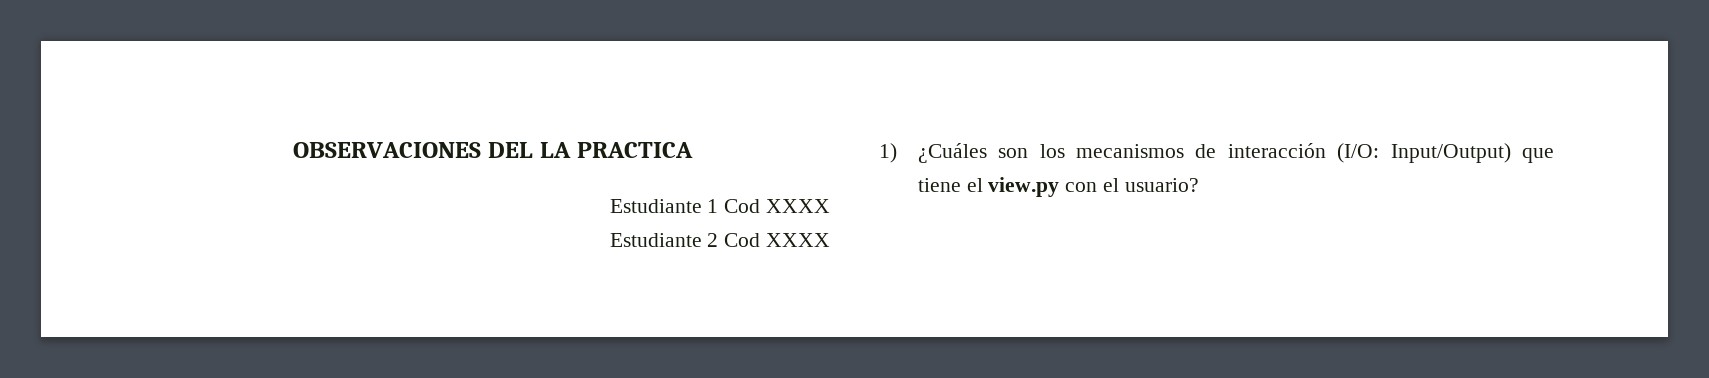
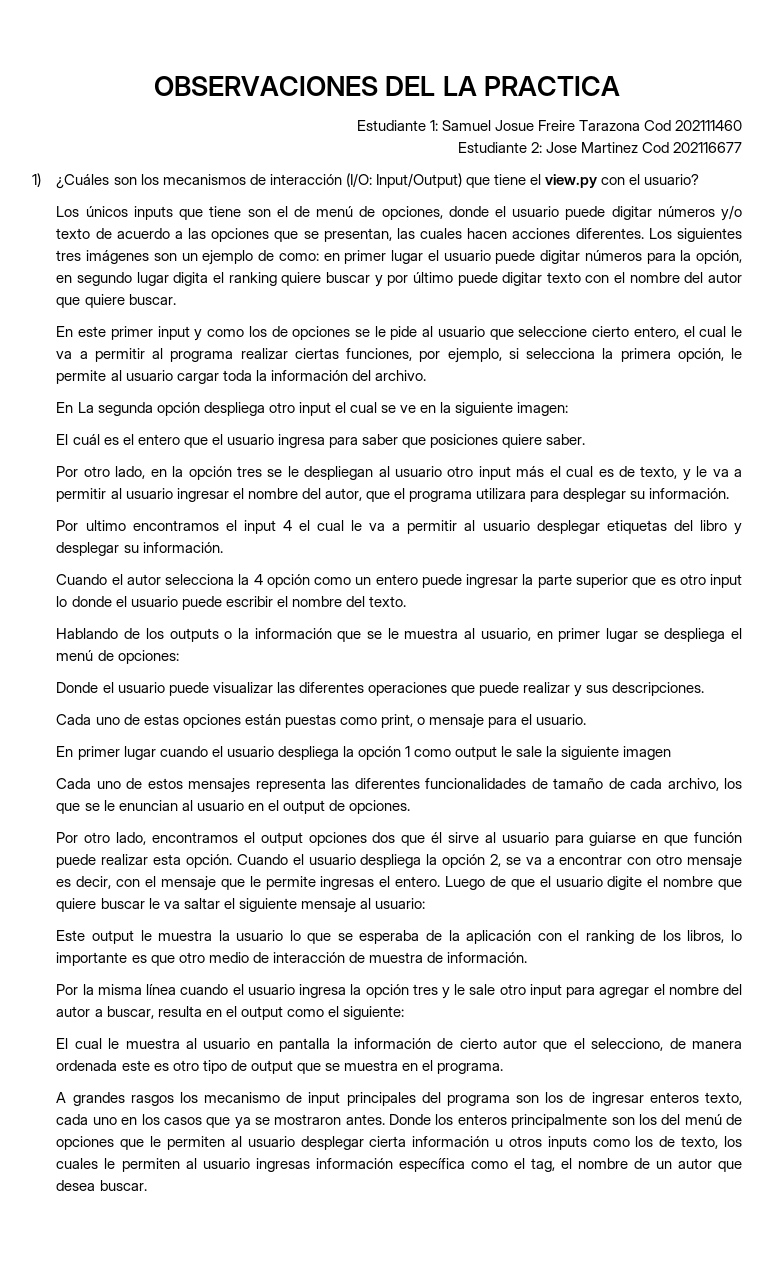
- Estudiante 1 Cod XXXX
- Estudiante 2 Cod XXXX
+ Estudiante 1: Samuel Josue Freire Tarazona Cod 202111460
+ Estudiante 2: Jose Martinez Cod 202116677
+ Los únicos inputs que tiene son el de menú de opciones, donde el usuario puede digitar números y/o texto de acuerdo a las opciones que se presentan, las cuales hacen acciones diferentes. Los siguientes tres imágenes son un ejemplo de como: en primer lugar el usuario puede digitar números para la opción, en segundo lugar digita el ranking quiere buscar y por último puede digitar texto con el nombre del autor que quiere buscar.
+ En este primer input y como los de opciones se le pide al usuario que seleccione cierto entero, el cual le va a permitir al programa realizar ciertas funciones, por ejemplo, si selecciona la primera opción, le permite al usuario cargar toda la información del archivo.
+ En La segunda opción despliega otro input el cual se ve en la siguiente imagen:
+ El cuál es el entero que el usuario ingresa para saber que posiciones quiere saber.
+ Por otro lado, en la opción tres se le despliegan al usuario otro input más el cual es de texto, y le va a permitir al usuario ingresar el nombre del autor, que el programa utilizara para desplegar su información.
+ Por ultimo encontramos el input 4 el cual le va a permitir al usuario desplegar etiquetas del libro y desplegar su información.
+ Cuando el autor selecciona la 4 opción como un entero puede ingresar la parte superior que es otro input lo donde el usuario puede escribir el nombre del texto.
+ Hablando de los outputs o la información que se le muestra al usuario, en primer lugar se despliega el menú de opciones:
+ Donde el usuario puede visualizar las diferentes operaciones que puede realizar y sus descripciones.
+ Cada uno de estas opciones están puestas como print, o mensaje para el usuario.
+ En primer lugar cuando el usuario despliega la opción 1 como output le sale la siguiente imagen
+ Cada uno de estos mensajes representa las diferentes funcionalidades de tamaño de cada archivo, los que se le enuncian al usuario en el output de opciones.
+ Por otro lado, encontramos el output opciones dos que él sirve al usuario para guiarse en que función puede realizar esta opción. Cuando el usuario despliega la opción 2, se va a encontrar con otro mensaje es decir, con el mensaje que le permite ingresas el entero. Luego de que el usuario digite el nombre que quiere buscar le va saltar el siguiente mensaje al usuario:
+ Este output le muestra la usuario lo que se esperaba de la aplicación con el ranking de los libros, lo importante es que otro medio de interacción de muestra de información.
+ Por la misma línea cuando el usuario ingresa la opción tres y le sale otro input para agregar el nombre del autor a buscar, resulta en el output como el siguiente:
+ El cual le muestra al usuario en pantalla la información de cierto autor que el selecciono, de manera ordenada este es otro tipo de output que se muestra en el programa.
+ A grandes rasgos los mecanismo de input principales del programa son los de ingresar enteros texto, cada uno en los casos que ya se mostraron antes. Donde los enteros principalmente son los del menú de opciones que le permiten al usuario desplegar cierta información u otros inputs como los de texto, los cuales le permiten al usuario ingresas información específica como el tag, el nombre de un autor que desea buscar.

